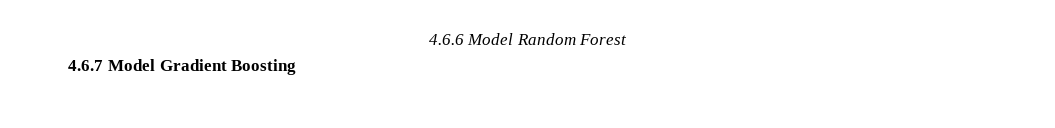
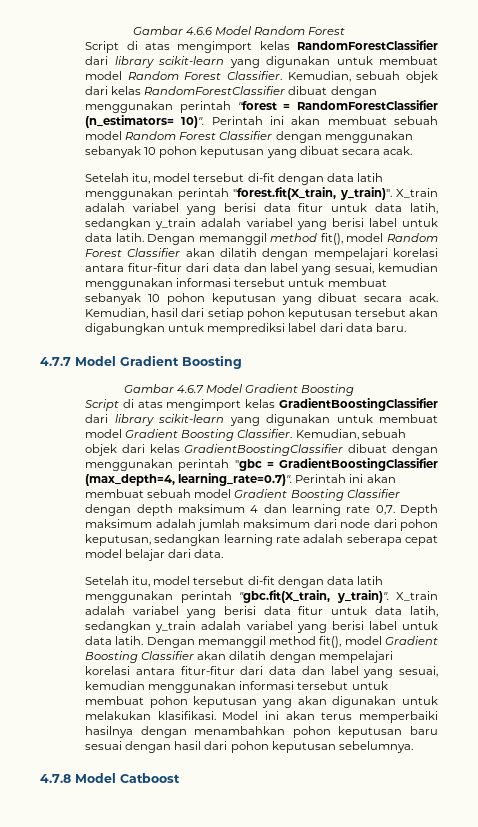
- 4.6.6 Model Random Forest
+ Gambar 4.6.6 Model Random Forest
- 4.6.7 Model Gradient Boosting
+ Script di atas mengimport kelas RandomForestClassifier dari library scikit-learn yang digunakan untuk membuat model Random Forest Classifier. Kemudian, sebuah objek dari kelas RandomForestClassifier dibuat dengan menggunakan perintah "forest = RandomForestClassifier (n_estimators= 10)". Perintah ini akan membuat sebuah model Random Forest Classifier dengan menggunakan sebanyak 10 pohon keputusan yang dibuat secara acak.
+ Setelah itu, model tersebut di-fit dengan data latih menggunakan perintah "forest.fit(X_train, y_train)". X_train adalah variabel yang berisi data fitur untuk data latih, sedangkan y_train adalah variabel yang berisi label untuk data latih. Dengan memanggil method fit(), model Random Forest Classifier akan dilatih dengan mempelajari korelasi antara fitur-fitur dari data dan label yang sesuai, kemudian menggunakan informasi tersebut untuk membuat sebanyak 10 pohon keputusan yang dibuat secara acak. Kemudian, hasil dari setiap pohon keputusan tersebut akan digabungkan untuk memprediksi label dari data baru.
+ 4.7.7 Model Gradient Boosting
+ Gambar 4.6.7 Model Gradient Boosting
+ Script di atas mengimport kelas GradientBoostingClassifier dari library scikit-learn yang digunakan untuk membuat model Gradient Boosting Classifier. Kemudian, sebuah objek dari kelas GradientBoostingClassifier dibuat dengan menggunakan perintah "gbc = GradientBoostingClassifier (max_depth=4, learning_rate=0.7)". Perintah ini akan membuat sebuah model Gradient Boosting Classifier dengan depth maksimum 4 dan learning rate 0,7. Depth maksimum adalah jumlah maksimum dari node dari pohon keputusan, sedangkan learning rate adalah seberapa cepat model belajar dari data.
+ Setelah itu, model tersebut di-fit dengan data latih menggunakan perintah "gbc.fit(X_train, y_train)". X_train adalah variabel yang berisi data fitur untuk data latih, sedangkan y_train adalah variabel yang berisi label untuk data latih. Dengan memanggil method fit(), model Gradient Boosting Classifier akan dilatih dengan mempelajari korelasi antara fitur-fitur dari data dan label yang sesuai, kemudian menggunakan informasi tersebut untuk membuat pohon keputusan yang akan digunakan untuk melakukan klasifikasi. Model ini akan terus memperbaiki hasilnya dengan menambahkan pohon keputusan baru sesuai dengan hasil dari pohon keputusan sebelumnya.
+ 4.7.8 Model Catboost

